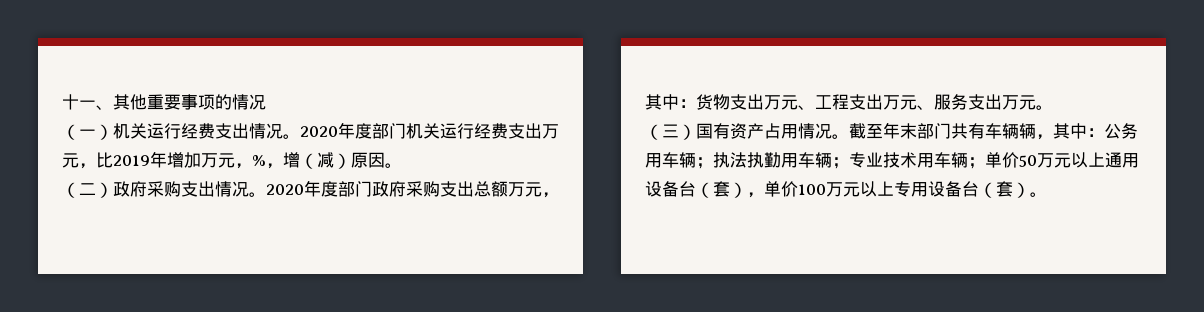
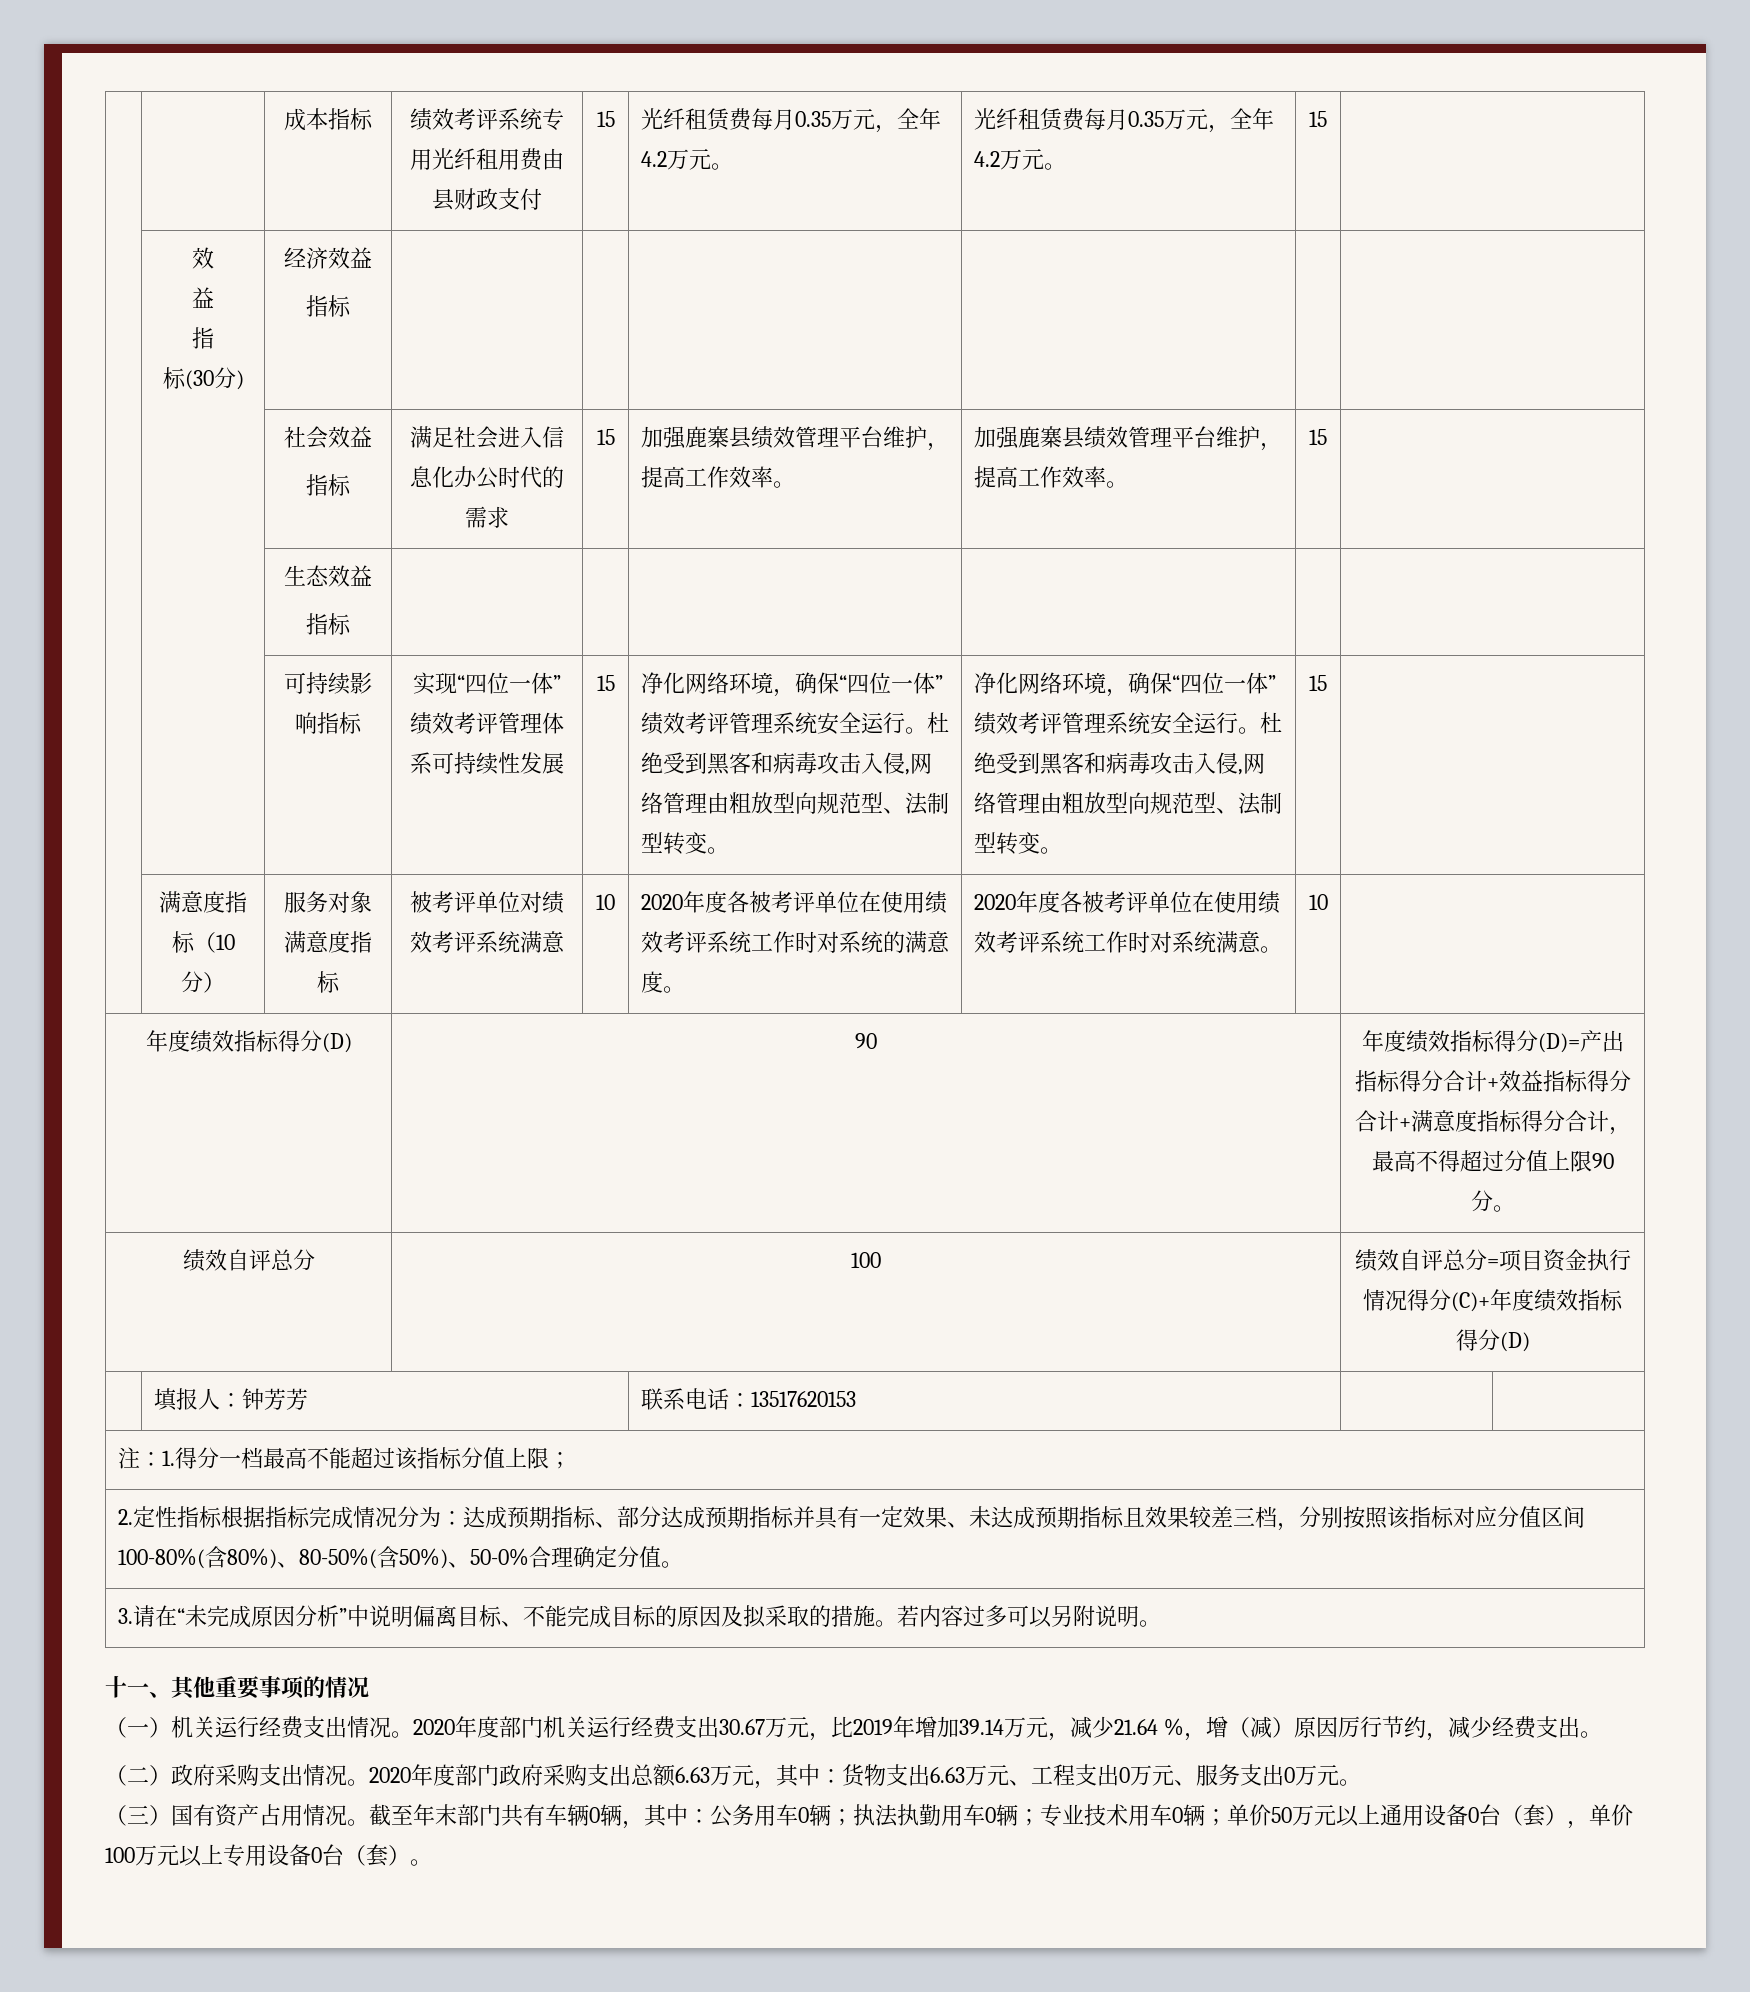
+ | | 成本指标 | 绩效考评系统专用光纤租用费由县财政支付 | 15 | 光纤租赁费每月0.35万元，全年4.2万元。 | 光纤租赁费每月0.35万元，全年4.2万元。 | 15 |
+ | 效
+ 益
+ 指
+ 标(30分) | 经济效益
+ 指标 | | | | | |
+ | | 社会效益
+ 指标 | 满足社会进入信息化办公时代的需求 | 15 | 加强鹿寨县绩效管理平台维护，提高工作效率。 | 加强鹿寨县绩效管理平台维护，提高工作效率。 | 15 |
+ | | 生态效益
+ 指标 | | | | | |
+ | | 可持续影响指标 | 实现“四位一体”绩效考评管理体系可持续性发展 | 15 | 净化网络环境，确保“四位一体”绩效考评管理系统安全运行。杜绝受到黑客和病毒攻击入侵,网络管理由粗放型向规范型、法制型转变。 | 净化网络环境，确保“四位一体”绩效考评管理系统安全运行。杜绝受到黑客和病毒攻击入侵,网络管理由粗放型向规范型、法制型转变。 | 15 |
+ | 满意度指标（10分） | 服务对象满意度指标 | 被考评单位对绩效考评系统满意 | 10 | 2020年度各被考评单位在使用绩效考评系统工作时对系统的满意度。 | 2020年度各被考评单位在使用绩效考评系统工作时对系统满意。 | 10 |
+ 年度绩效指标得分(D) | 90 | 年度绩效指标得分(D)=产出指标得分合计+效益指标得分合计+满意度指标得分合计，最高不得超过分值上限90分。
+ 绩效自评总分 | 100 | 绩效自评总分=项目资金执行情况得分(C)+年度绩效指标得分(D)
+ | 填报人：钟芳芳 | 联系电话：13517620153 | |
+ 注：1.得分一档最高不能超过该指标分值上限；
+ 2.定性指标根据指标完成情况分为：达成预期指标、部分达成预期指标并具有一定效果、未达成预期指标且效果较差三档，分别按照该指标对应分值区间100-80%(含80%)、80-50%(含50%)、50-0%合理确定分值。
+ 3.请在“未完成原因分析”中说明偏离目标、不能完成目标的原因及拟采取的措施。若内容过多可以另附说明。
- 2020年度部门机关运行经费支出万元，比2019年增加万元，%，增（减）原因。
+ 2020年度部门机关运行经费支出30.67万元，比2019年增加39.14万元，减少21.64 %，增（减）原因厉行节约，减少经费支出。
- 2020年度部门政府采购支出总额万元，其中：货物支出万元、工程支出万元、服务支出万元。
+ 2020年度部门政府采购支出总额6.63万元，其中：货物支出6.63万元、工程支出0万元、服务支出0万元。
- 截至年末部门共有车辆辆，其中：公务用车辆；执法执勤用车辆；专业技术用车辆；单价50万元以上通用设备台（套），单价100万元以上专用设备台（套）。
+ 截至年末部门共有车辆0辆，其中：公务用车0辆；执法执勤用车0辆；专业技术用车0辆；单价50万元以上通用设备0台（套），单价100万元以上专用设备0台（套）。

